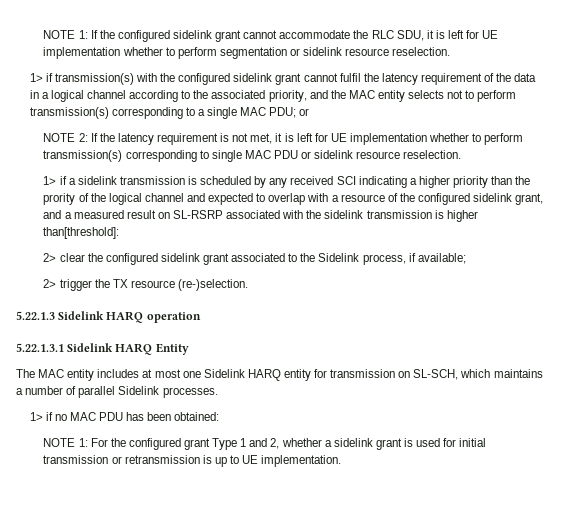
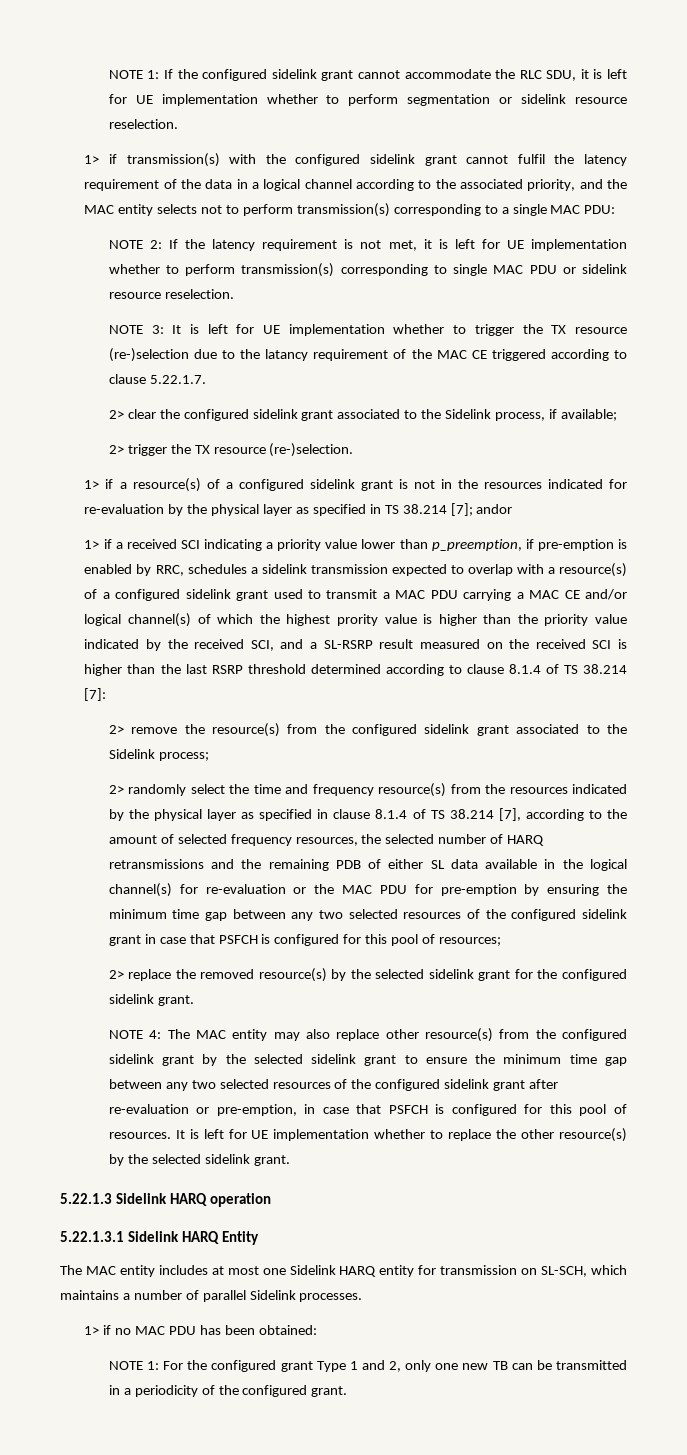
- 1> if transmission(s) with the configured sidelink grant cannot fulfil the latency requirement of the data in a logical channel according to the associated priority, and the MAC entity selects not to perform transmission(s) corresponding to a single MAC PDU; or
+ 1> if transmission(s) with the configured sidelink grant cannot fulfil the latency requirement of the data in a logical channel according to the associated priority, and the MAC entity selects not to perform transmission(s) corresponding to a single MAC PDU:
- 1> if a sidelink transmission is scheduled by any received SCI indicating a higher priority than the prority of the logical channel and expected to overlap with a resource of the configured sidelink grant, and a measured result on SL-RSRP associated with the sidelink transmission is higher than[threshold]:
+ NOTE 3: It is left for UE implementation whether to trigger the TX resource (re-)selection due to the latancy requirement of the MAC CE triggered according to clause 5.22.1.7.
+ 1> if a resource(s) of a configured sidelink grant is not in the resources indicated for re-evaluation by the physical layer as specified in TS 38.214 [7]; andor
+ 1> if a received SCI indicating a priority value lower than p_preemption, if pre-emption is enabled by RRC, schedules a sidelink transmission expected to overlap with a resource(s) of a configured sidelink grant used to transmit a MAC PDU carrying a MAC CE and/or logical channel(s) of which the highest prority value is higher than the priority value indicated by the received SCI, and a SL-RSRP result measured on the received SCI is higher than the last RSRP threshold determined according to clause 8.1.4 of TS 38.214 [7]:
+ 2> remove the resource(s) from the configured sidelink grant associated to the Sidelink process;
+ 2> randomly select the time and frequency resource(s) from the resources indicated by the physical layer as specified in clause 8.1.4 of TS 38.214 [7], according to the amount of selected frequency resources, the selected number of HARQ retransmissions and the remaining PDB of either SL data available in the logical channel(s) for re-evaluation or the MAC PDU for pre-emption by ensuring the minimum time gap between any two selected resources of the configured sidelink grant in case that PSFCH is configured for this pool of resources;
+ 2> replace the removed resource(s) by the selected sidelink grant for the configured sidelink grant.
+ NOTE 4: The MAC entity may also replace other resource(s) from the configured sidelink grant by the selected sidelink grant to ensure the minimum time gap between any two selected resources of the configured sidelink grant after re-evaluation or pre-emption, in case that PSFCH is configured for this pool of resources. It is left for UE implementation whether to replace the other resource(s) by the selected sidelink grant.
- NOTE 1: For the configured grant Type 1 and 2, whether a sidelink grant is used for initial transmission or retransmission is up to UE implementation.
+ NOTE 1: For the configured grant Type 1 and 2, only one new TB can be transmitted in a periodicity of the configured grant.

